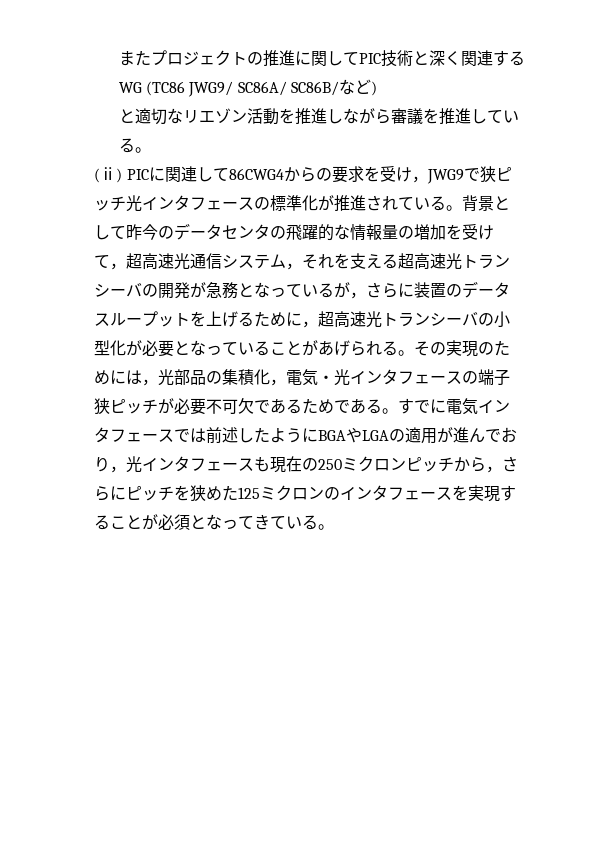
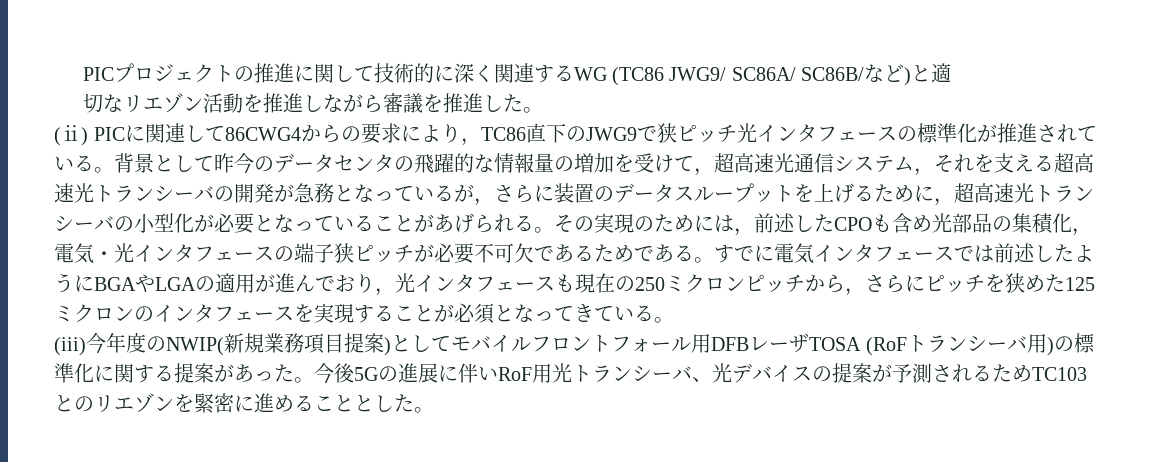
- またプロジェクトの推進に関してPIC技術と深く関連するWG (TC86 JWG9/ SC86A/ SC86B/など)
- と適切なリエゾン活動を推進しながら審議を推進している。
+ PICプロジェクトの推進に関して技術的に深く関連するWG (TC86 JWG9/ SC86A/ SC86B/など)と適
+ 切なリエゾン活動を推進しながら審議を推進した。
- (ⅱ) PICに関連して86CWG4からの要求を受け，JWG9で狭ピッチ光インタフェースの標準化が推進されている。
+ (ⅱ) PICに関連して86CWG4からの要求により，TC86直下のJWG9で狭ピッチ光インタフェースの標準化が推進されている。
- その実現のためには，光部品の集積化，電気・光インタフェースの端子狭ピッチが必要不可欠であるためである。
+ その実現のためには，前述したCPOも含め光部品の集積化，電気・光インタフェースの端子狭ピッチが必要不可欠であるためである。
+ (iii)今年度のNWIP(新規業務項目提案)としてモバイルフロントフォール用DFBレーザTOSA (RoFトランシーバ用)の標準化に関する提案があった。今後5Gの進展に伴いRoF用光トランシーバ、光デバイスの提案が予測されるためTC103とのリエゾンを緊密に進めることとした。

